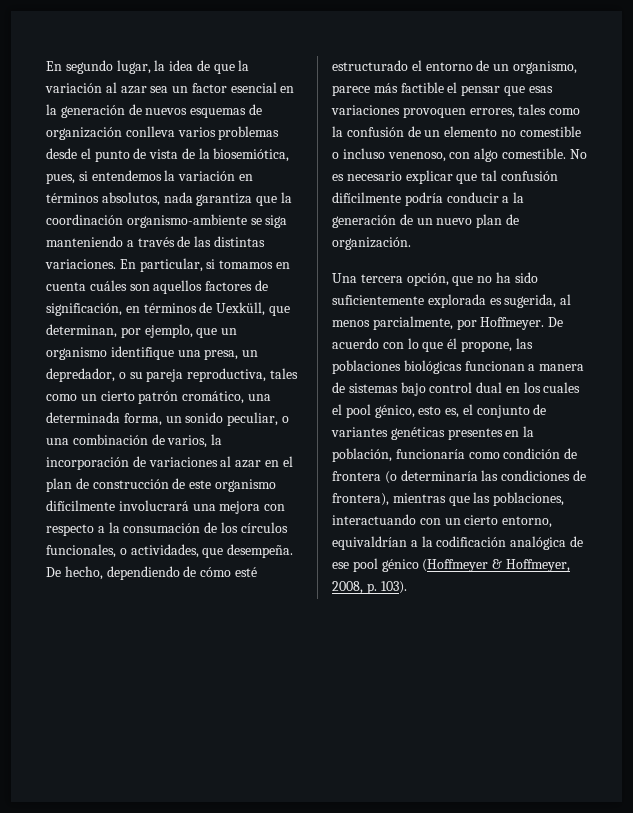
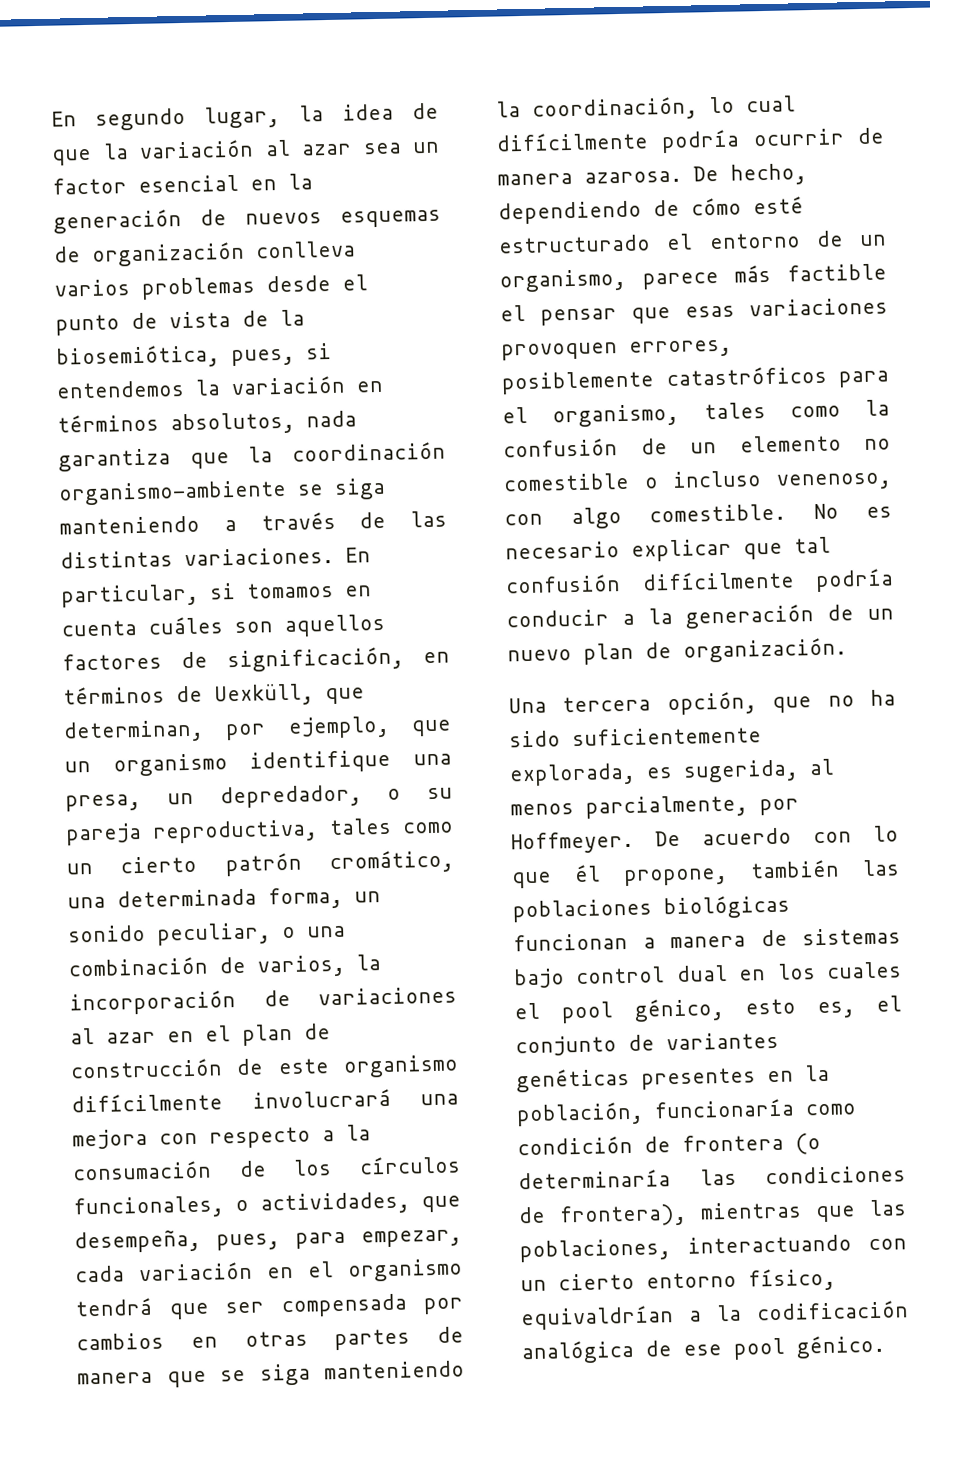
- En particular, si tomamos en cuenta cuáles son aquellos factores de significación, en términos de Uexküll, que determinan, por ejemplo, que un organismo identifique una presa, un depredador, o su pareja reproductiva, tales como un cierto patrón cromático, una determinada forma, un sonido peculiar, o una combinación de varios, la incorporación de variaciones al azar en el plan de construcción de este organismo difícilmente involucrará una mejora con respecto a la consumación de los círculos funcionales, o actividades, que desempeña.
+ En particular, si tomamos en cuenta cuáles son aquellos factores de significación, en términos de Uexküll, que determinan, por ejemplo, que un organismo identifique una presa, un depredador, o su pareja reproductiva, tales como un cierto patrón cromático, una determinada forma, un sonido peculiar, o una combinación de varios, la incorporación de variaciones al azar en el plan de construcción de este organismo difícilmente involucrará una mejora con respecto a la consumación de los círculos funcionales, o actividades, que desempeña, pues, para empezar, cada variación en el organismo tendrá que ser compensada por cambios en otras partes de manera que se siga manteniendo la coordinación, lo cual difícilmente podría ocurrir de manera azarosa.
- De hecho, dependiendo de cómo esté estructurado el entorno de un organismo, parece más factible el pensar que esas variaciones provoquen errores, tales como la confusión de un elemento no comestible o incluso venenoso, con algo comestible.
+ De hecho, dependiendo de cómo esté estructurado el entorno de un organismo, parece más factible el pensar que esas variaciones provoquen errores, posiblemente catastróficos para el organismo, tales como la confusión de un elemento no comestible o incluso venenoso, con algo comestible.
- Una tercera opción, que no ha sido suficientemente explorada es sugerida, al menos parcialmente, por Hoffmeyer.
+ Una tercera opción, que no ha sido suficientemente explorada, es sugerida, al menos parcialmente, por Hoffmeyer.
- De acuerdo con lo que él propone, las poblaciones biológicas funcionan a manera de sistemas bajo control dual en los cuales el pool génico, esto es, el conjunto de variantes genéticas presentes en la población, funcionaría como condición de frontera (o determinaría las condiciones de frontera), mientras que las poblaciones, interactuando con un cierto entorno, equivaldrían a la codificación analógica de ese pool génico (Hoffmeyer & Hoffmeyer, 2008, p. 103).
+ De acuerdo con lo que él propone, también las poblaciones biológicas funcionan a manera de sistemas bajo control dual en los cuales el pool génico, esto es, el conjunto de variantes genéticas presentes en la población, funcionaría como condición de frontera (o determinaría las condiciones de frontera), mientras que las poblaciones, interactuando con un cierto entorno físico, equivaldrían a la codificación analógica de ese pool génico.

